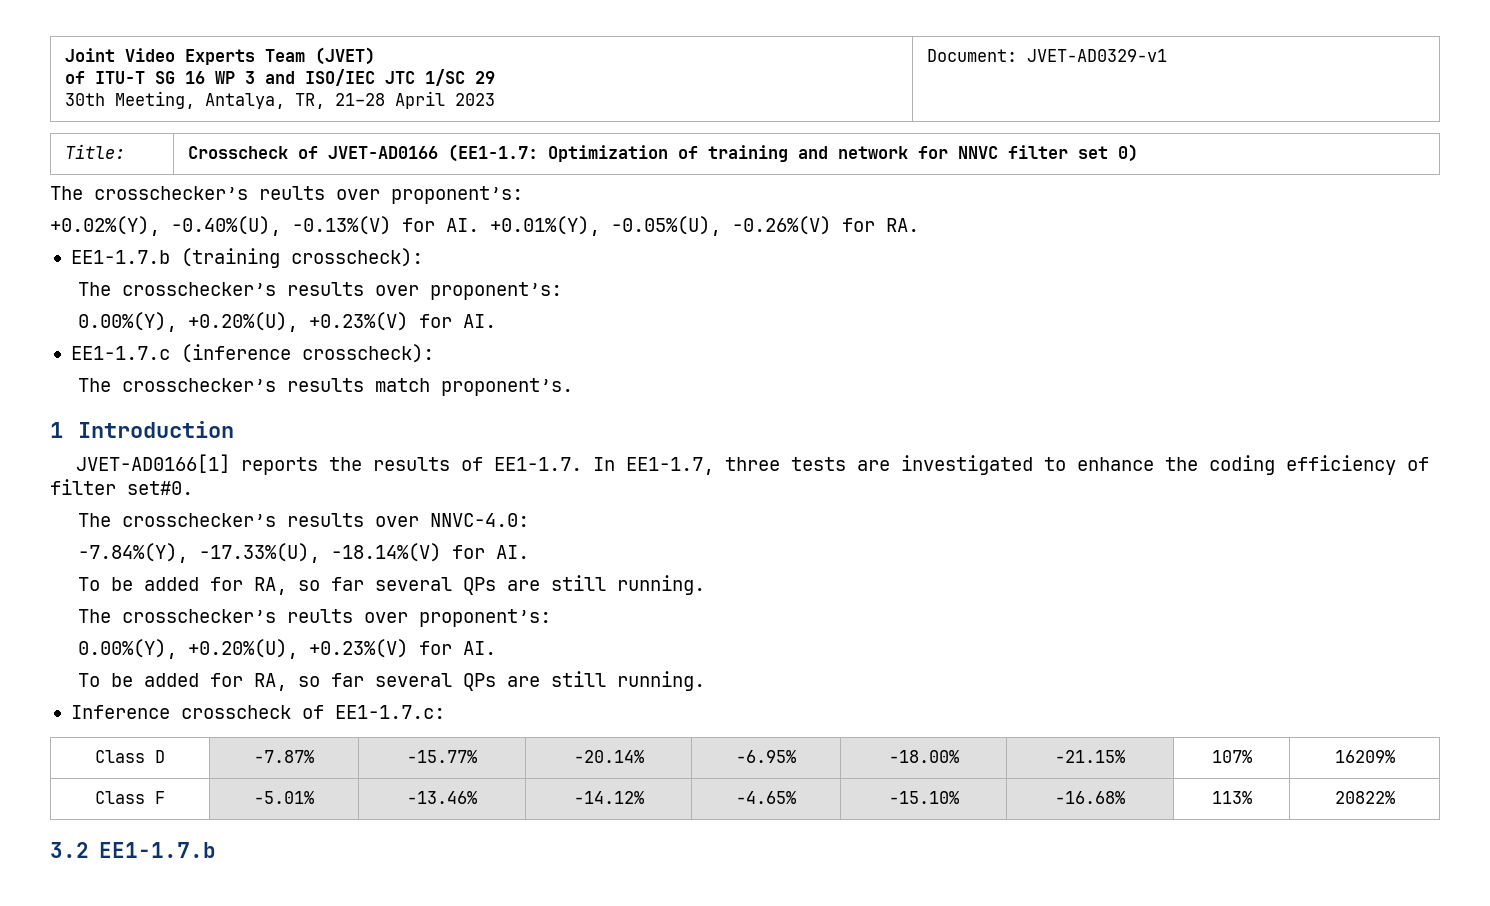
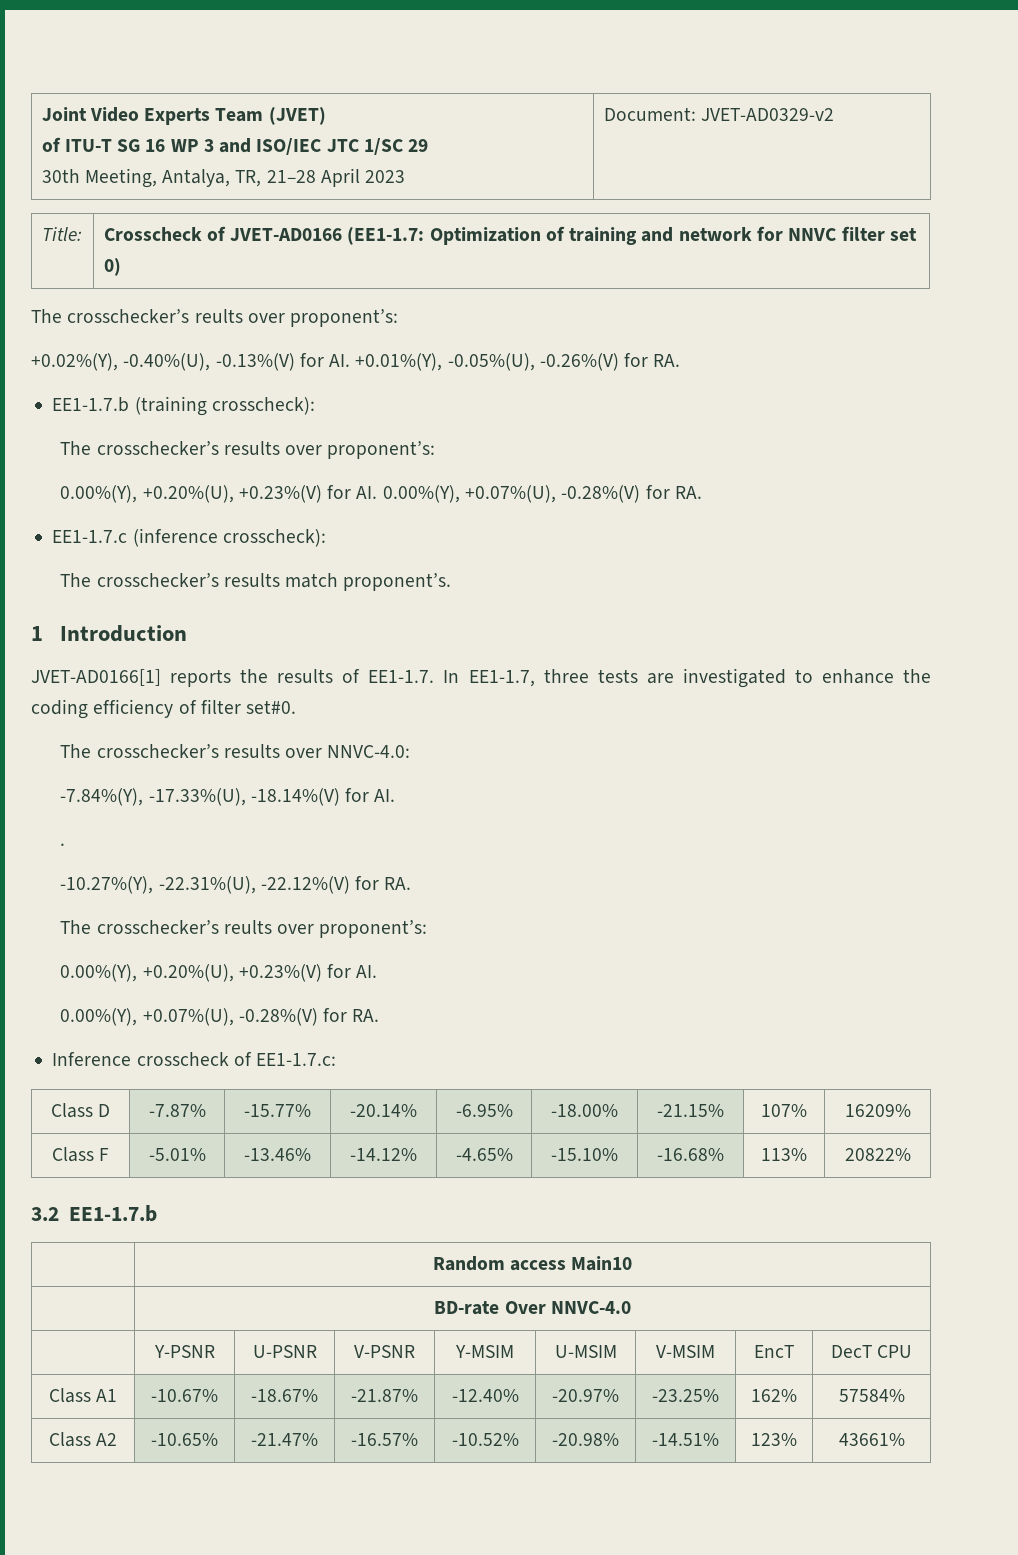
  Joint Video Experts Team (JVET)
  of ITU-T SG 16 WP 3 and ISO/IEC JTC 1/SC 29
- 30th Meeting, Antalya, TR, 21–28 April 2023 | Document: JVET-AD0329-v1
+ 30th Meeting, Antalya, TR, 21–28 April 2023 | Document: JVET-AD0329-v2
  The crosschecker’s results over proponent’s:
- 0.00%(Y), +0.20%(U), +0.23%(V) for AI.
+ 0.00%(Y), +0.20%(U), +0.23%(V) for AI. 0.00%(Y), +0.07%(U), -0.28%(V) for RA.
  -7.84%(Y), -17.33%(U), -18.14%(V) for AI.
- To be added for RA, so far several QPs are still running.
+ .
+ -10.27%(Y), -22.31%(U), -22.12%(V) for RA.
  The crosschecker’s reults over proponent’s:
  0.00%(Y), +0.20%(U), +0.23%(V) for AI.
- To be added for RA, so far several QPs are still running.
+ 0.00%(Y), +0.07%(U), -0.28%(V) for RA.
+ | Random access Main10
+ | BD-rate Over NNVC-4.0
+ | Y-PSNR | U-PSNR | V-PSNR | Y-MSIM | U-MSIM | V-MSIM | EncT | DecT CPU
+ Class A1 | -10.67% | -18.67% | -21.87% | -12.40% | -20.97% | -23.25% | 162% | 57584%
+ Class A2 | -10.65% | -21.47% | -16.57% | -10.52% | -20.98% | -14.51% | 123% | 43661%

